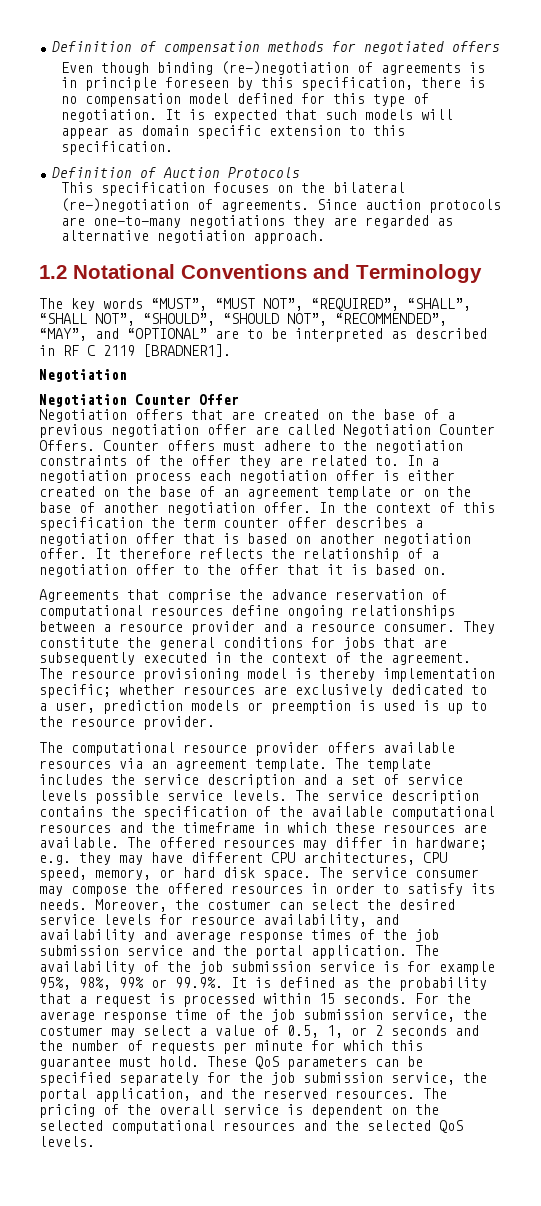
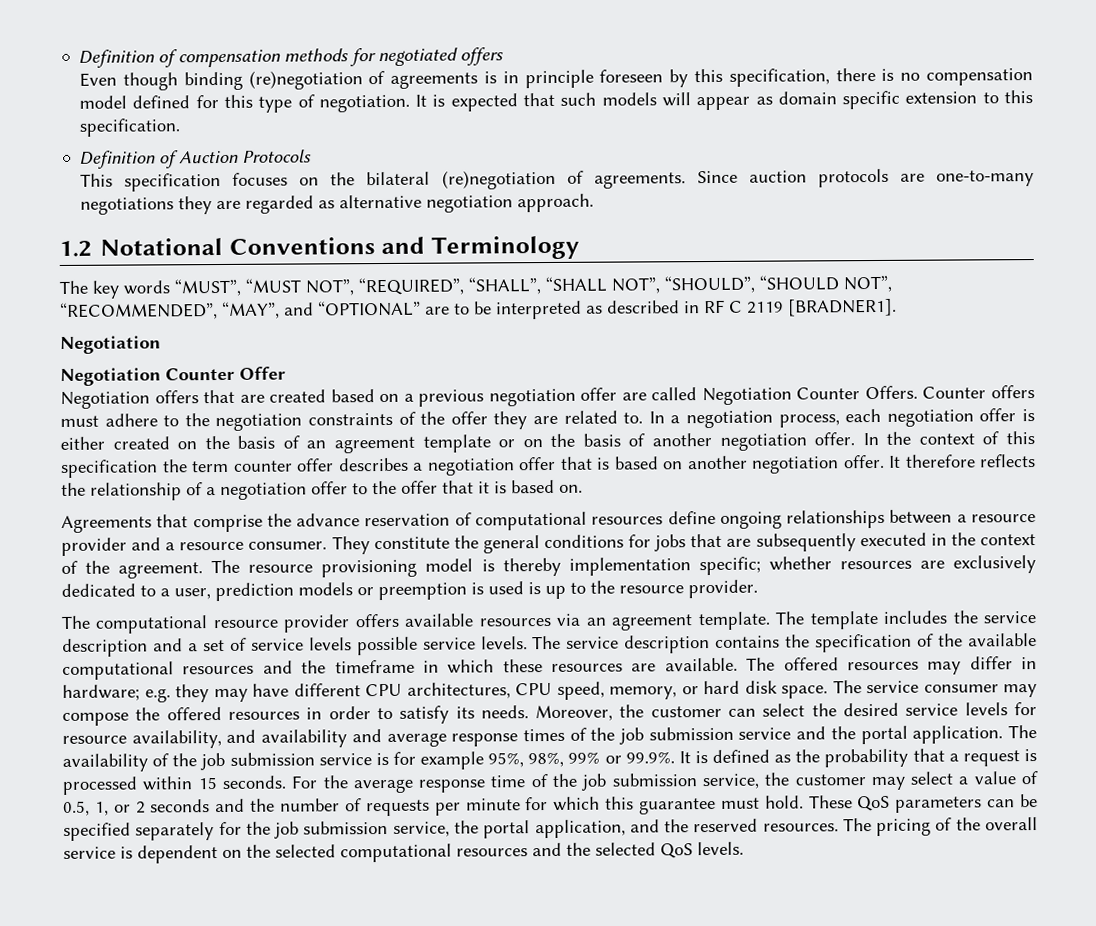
- Even though binding (re-)negotiation of agreements is in principle foreseen by this specification, there is no compensation model defined for this type of negotiation.
+ Even though binding (re)negotiation of agreements is in principle foreseen by this specification, there is no compensation model defined for this type of negotiation.
- This specification focuses on the bilateral (re-)negotiation of agreements.
+ This specification focuses on the bilateral (re)negotiation of agreements.
- Negotiation offers that are created on the base of a previous negotiation offer are called Negotiation Counter Offers.
+ Negotiation offers that are created based on a previous negotiation offer are called Negotiation Counter Offers.
- In a negotiation process each negotiation offer is either created on the base of an agreement template or on the base of another negotiation offer.
+ In a negotiation process, each negotiation offer is either created on the basis of an agreement template or on the basis of another negotiation offer.
- Moreover, the costumer can select the desired service levels for resource availability, and availability and average response times of the job submission service and the portal application.
+ Moreover, the customer can select the desired service levels for resource availability, and availability and average response times of the job submission service and the portal application.
- For the average response time of the job submission service, the costumer may select a value of 0.5, 1, or 2 seconds and the number of requests per minute for which this guarantee must hold.
+ For the average response time of the job submission service, the customer may select a value of 0.5, 1, or 2 seconds and the number of requests per minute for which this guarantee must hold.

